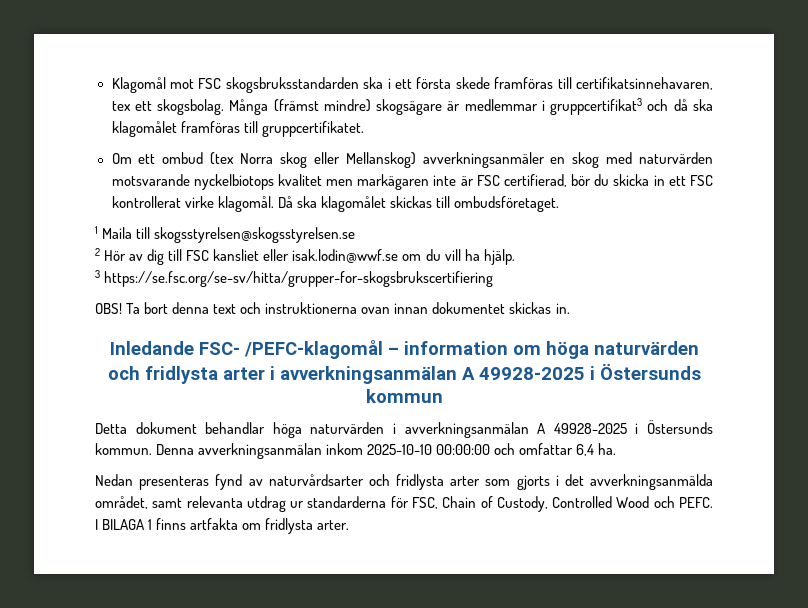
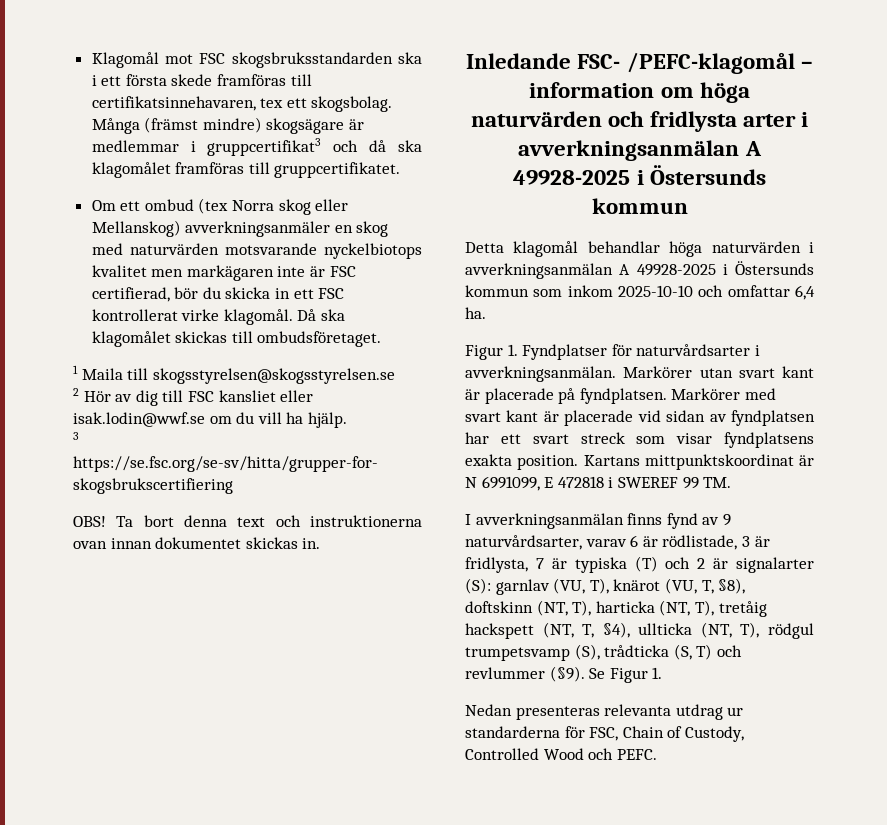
- Detta dokument behandlar höga naturvärden i avverkningsanmälan A 49928-2025 i Östersunds kommun. Denna avverkningsanmälan inkom 2025-10-10 00:00:00 och omfattar 6,4 ha.
+ Detta klagomål behandlar höga naturvärden i avverkningsanmälan A 49928-2025 i Östersunds kommun som inkom 2025-10-10 och omfattar 6,4 ha.
- Nedan presenteras fynd av naturvårdsarter och fridlysta arter som gjorts i det avverkningsanmälda området, samt relevanta utdrag ur standarderna för FSC, Chain of Custody, Controlled Wood och PEFC. I BILAGA 1 finns artfakta om fridlysta arter.
+ Figur 1. Fyndplatser för naturvårdsarter i avverkningsanmälan. Markörer utan svart kant är placerade på fyndplatsen. Markörer med svart kant är placerade vid sidan av fyndplatsen har ett svart streck som visar fyndplatsens exakta position. Kartans mittpunktskoordinat är N 6991099, E 472818 i SWEREF 99 TM.
+ I avverkningsanmälan finns fynd av 9 naturvårdsarter, varav 6 är rödlistade, 3 är fridlysta, 7 är typiska (T) och 2 är signalarter (S): garnlav (VU, T), knärot (VU, T, §8), doftskinn (NT, T), harticka (NT, T), tretåig hackspett (NT, T, §4), ullticka (NT, T), rödgul trumpetsvamp (S), trådticka (S, T) och revlummer (§9). Se Figur 1.
+ Nedan presenteras relevanta utdrag ur standarderna för FSC, Chain of Custody, Controlled Wood och PEFC.

